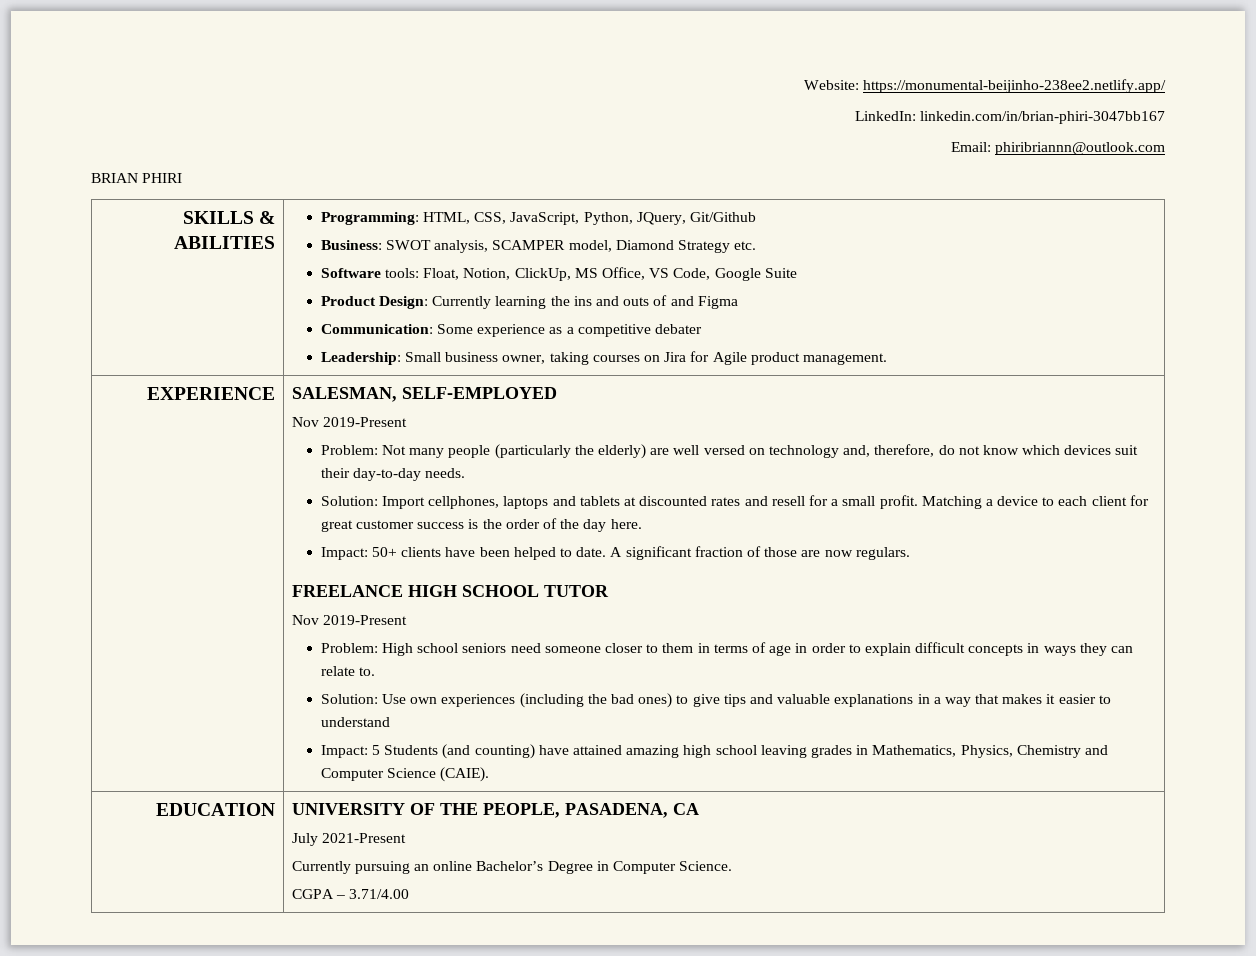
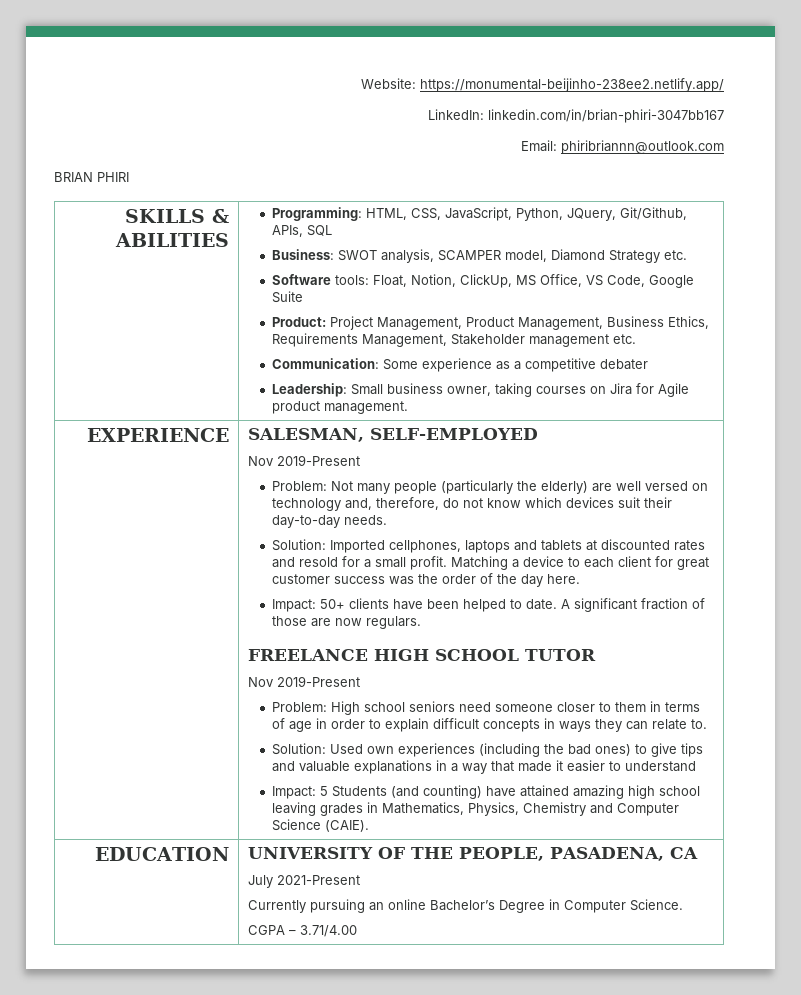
- Programming: HTML, CSS, JavaScript, Python, JQuery, Git/Github
+ Programming: HTML, CSS, JavaScript, Python, JQuery, Git/Github, APIs, SQL
- Product Design: Currently learning the ins and outs of and Figma
+ Product: Project Management, Product Management, Business Ethics, Requirements Management, Stakeholder management etc.
- Solution: Import cellphones, laptops and tablets at discounted rates and resell for a small profit.
+ Solution: Imported cellphones, laptops and tablets at discounted rates and resold for a small profit.
- Matching a device to each client for great customer success is the order of the day here.
+ Matching a device to each client for great customer success was the order of the day here.
- Solution: Use own experiences (including the bad ones) to give tips and valuable explanations in a way that makes it easier to understand
+ Solution: Used own experiences (including the bad ones) to give tips and valuable explanations in a way that made it easier to understand

